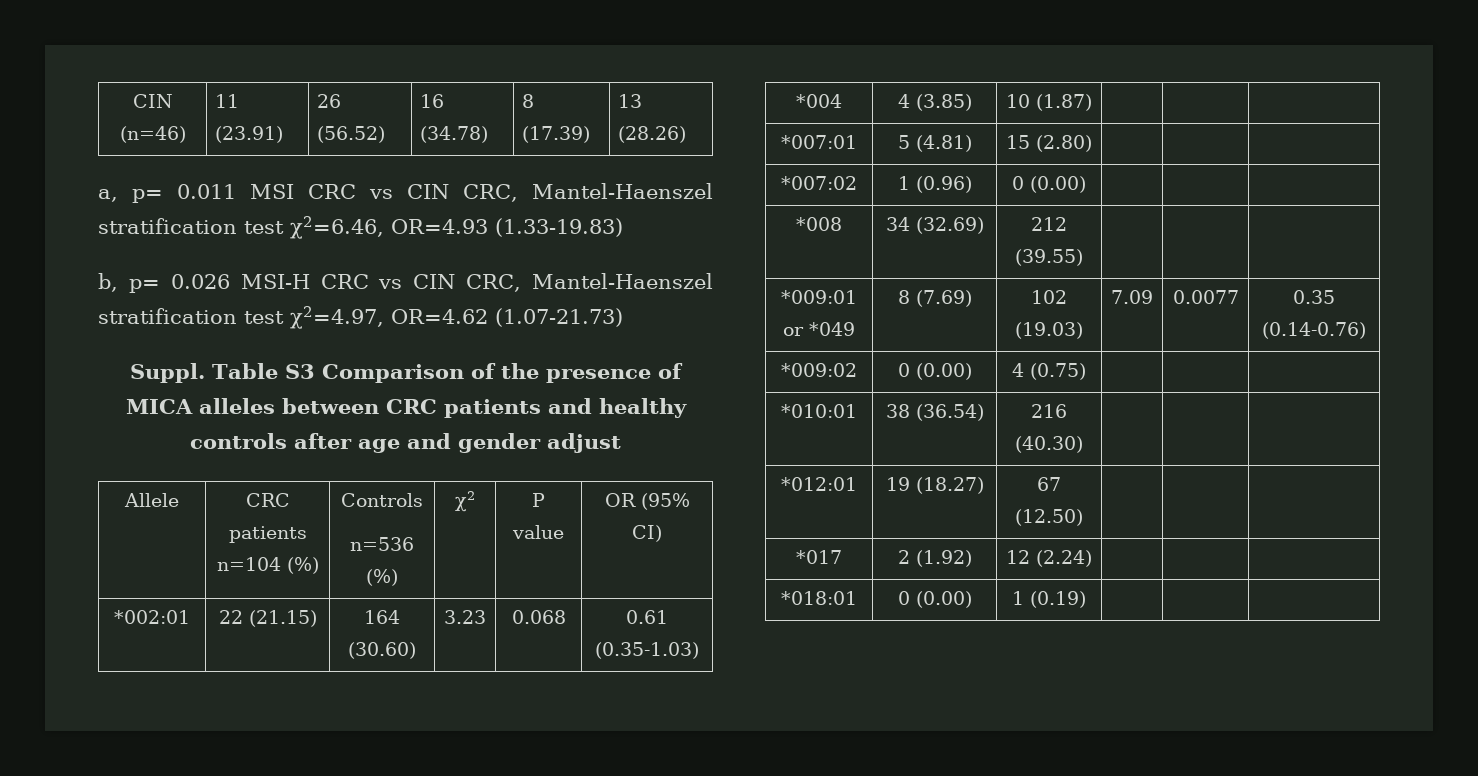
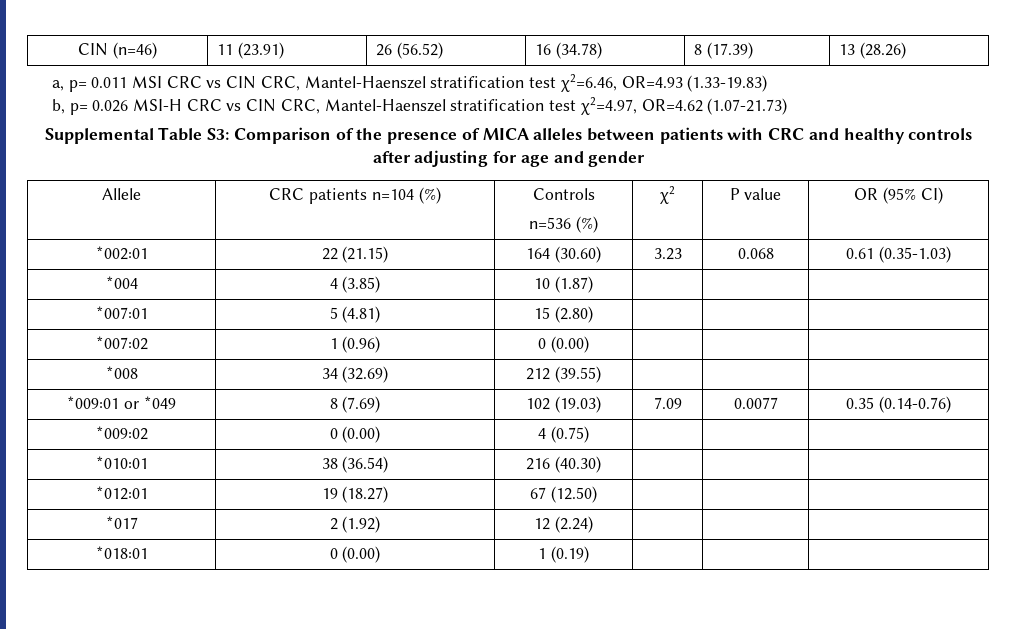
- Suppl. Table S3 Comparison of the presence of MICA alleles between CRC patients and healthy controls after age and gender adjust
+ Supplemental Table S3: Comparison of the presence of MICA alleles between patients with CRC and healthy controls after adjusting for age and gender

